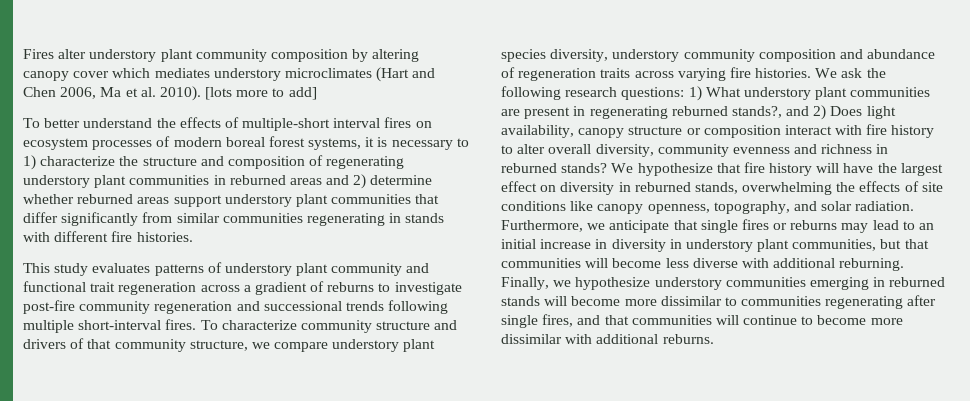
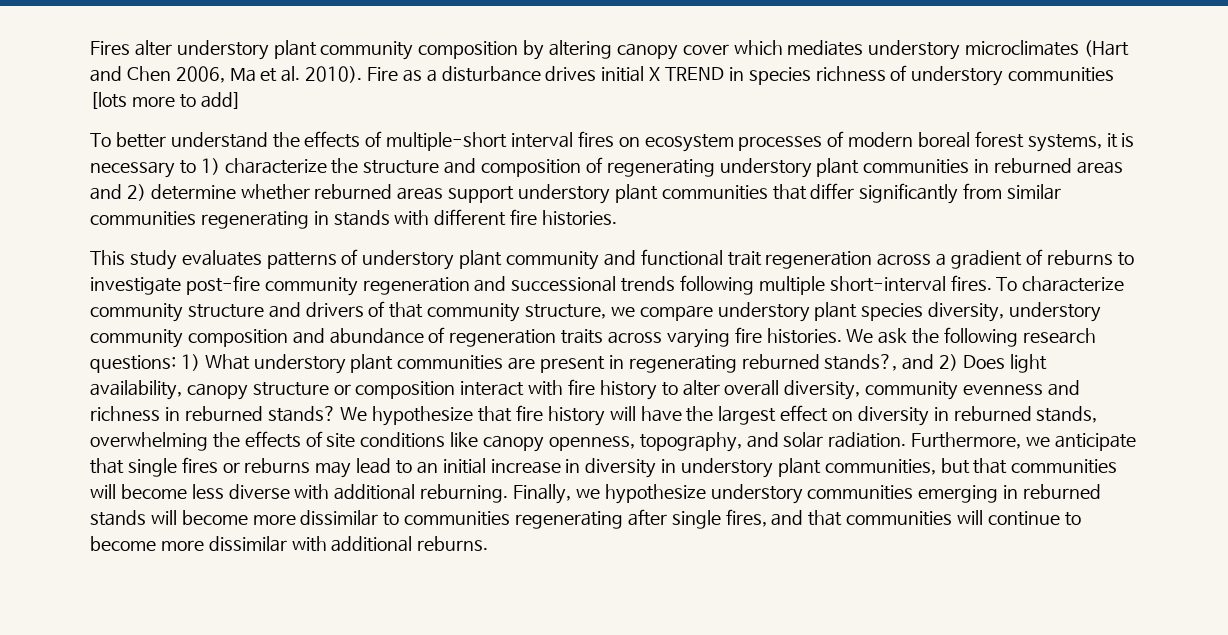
- [lots more to add]
+ Fire as a disturbance drives initial X TREND in species richness of understory communities [lots more to add]

